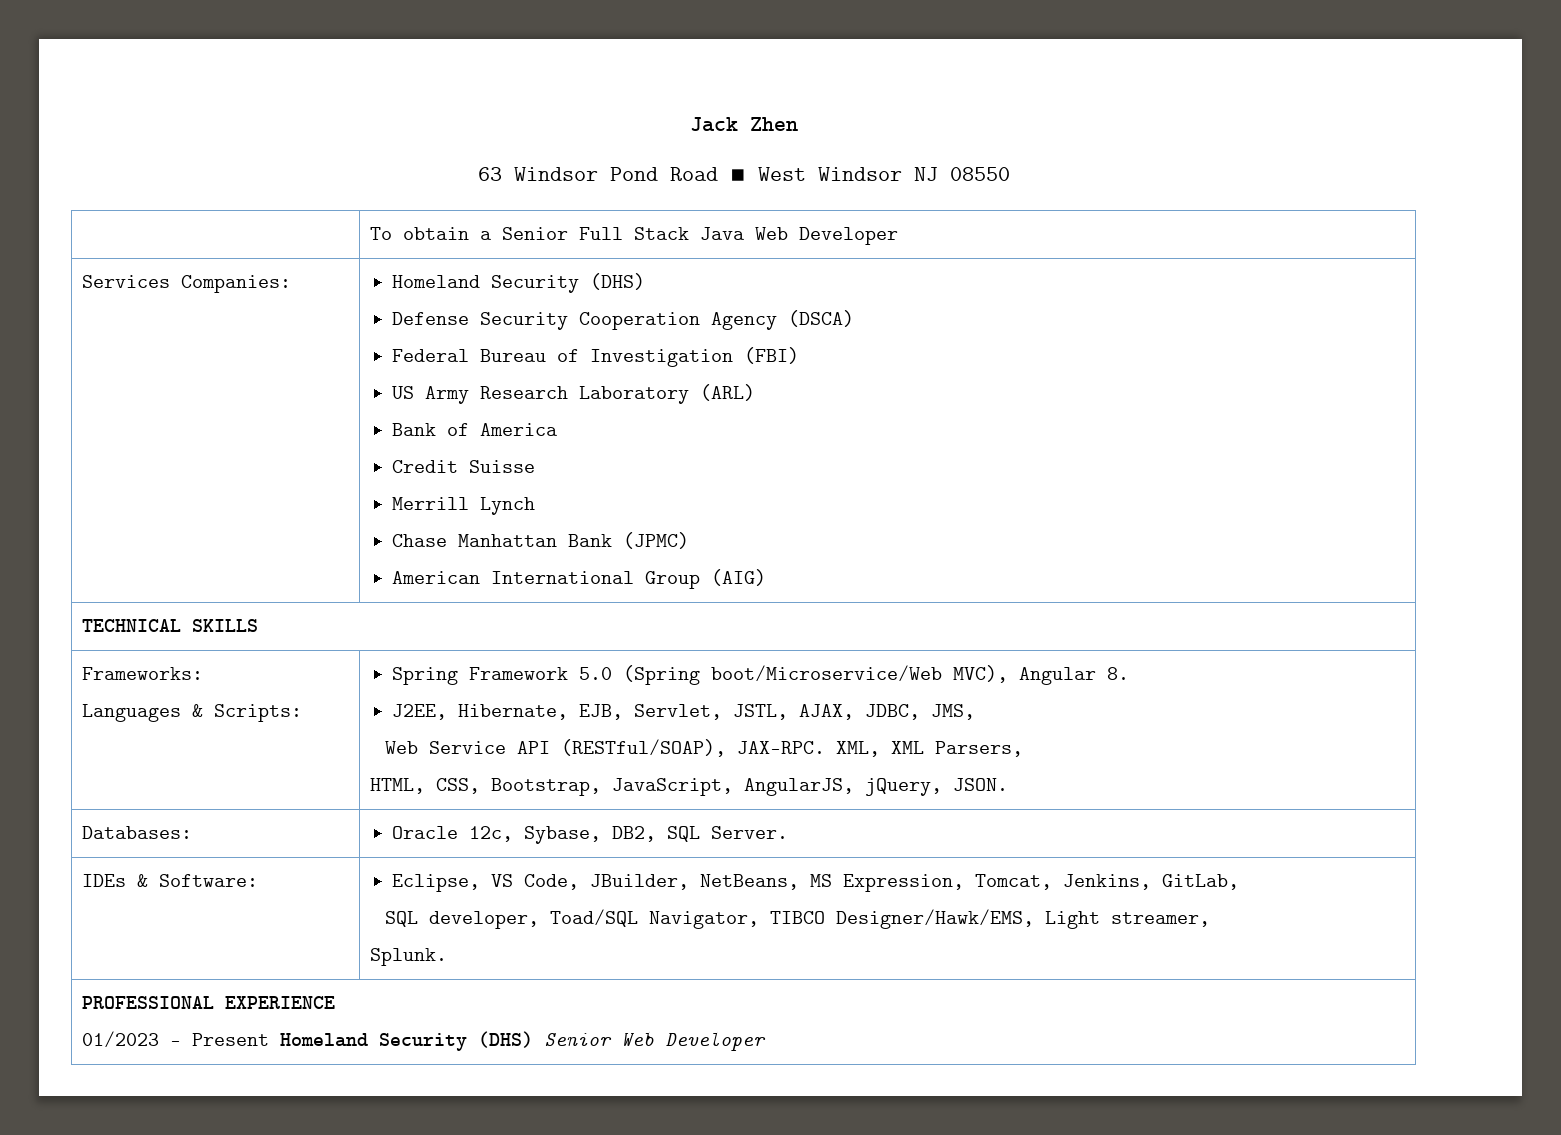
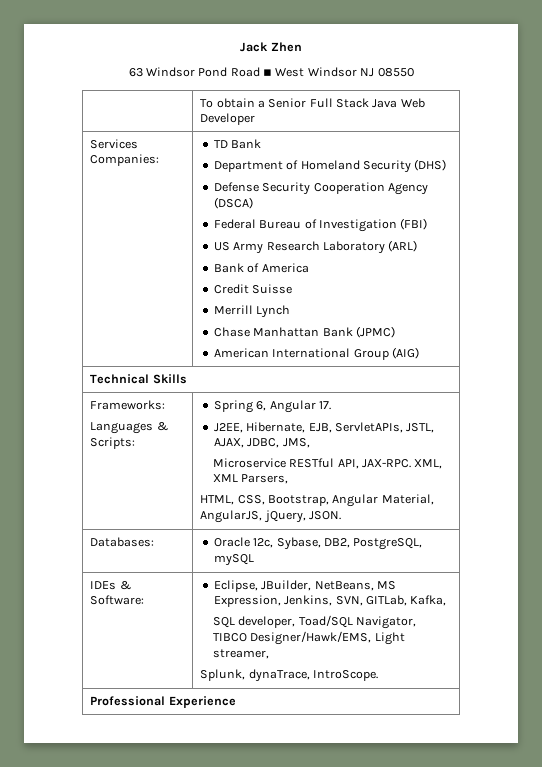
- Services Companies: | Homeland Security (DHS)
+ Services Companies: | TD Bank
+ Department of Homeland Security (DHS)
- TECHNICAL SKILLS
+ Technical Skills
  Frameworks:
- Languages & Scripts: | Spring Framework 5.0 (Spring boot/Microservice/Web MVC), Angular 8.
- J2EE, Hibernate, EJB, Servlet, JSTL, AJAX, JDBC, JMS,
- Web Service API (RESTful/SOAP), JAX-RPC. XML, XML Parsers,
- HTML, CSS, Bootstrap, JavaScript, AngularJS, jQuery, JSON.
+ Languages & Scripts: | Spring 6, Angular 17.
+ J2EE, Hibernate, EJB, ServletAPIs, JSTL, AJAX, JDBC, JMS,
+ Microservice RESTful API, JAX-RPC. XML, XML Parsers,
+ HTML, CSS, Bootstrap, Angular Material, AngularJS, jQuery, JSON.
- Databases: | Oracle 12c, Sybase, DB2, SQL Server.
+ Databases: | Oracle 12c, Sybase, DB2, PostgreSQL, mySQL
- IDEs & Software: | Eclipse, VS Code, JBuilder, NetBeans, MS Expression, Tomcat, Jenkins, GitLab,
+ IDEs & Software: | Eclipse, JBuilder, NetBeans, MS Expression, Jenkins, SVN, GITLab, Kafka,
  SQL developer, Toad/SQL Navigator, TIBCO Designer/Hawk/EMS, Light streamer,
- Splunk.
- PROFESSIONAL EXPERIENCE
- 01/2023 – Present Homeland Security (DHS) Senior Web Developer
+ Splunk, dynaTrace, IntroScope.
+ Professional Experience

